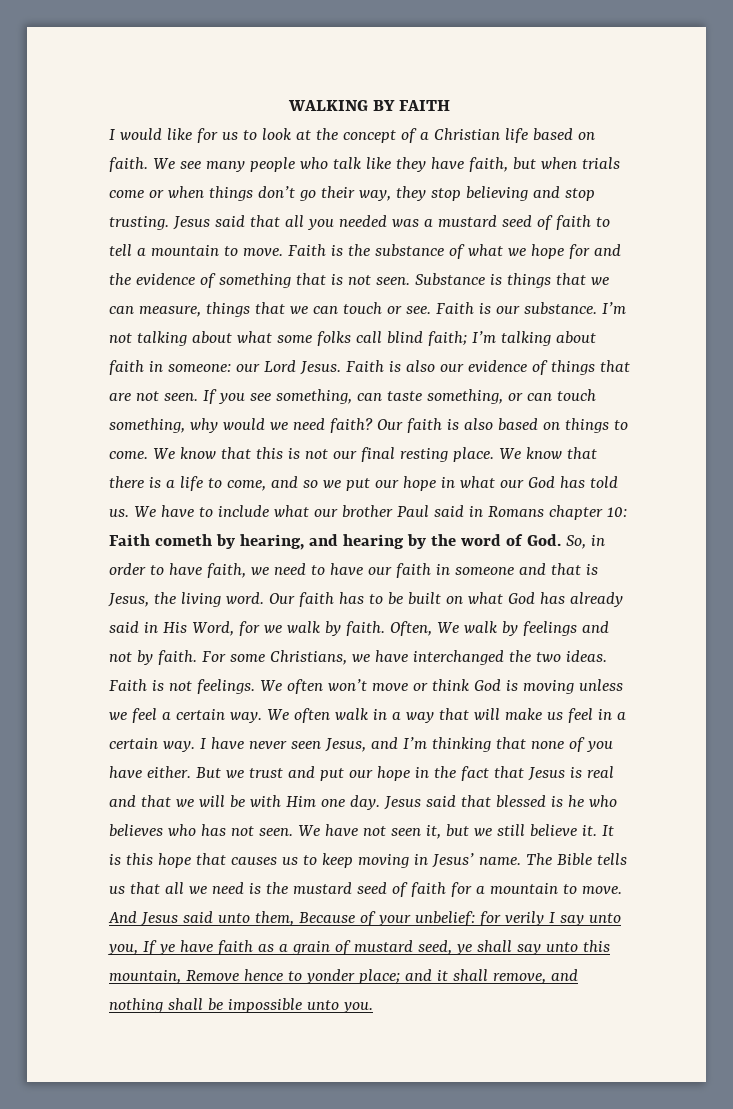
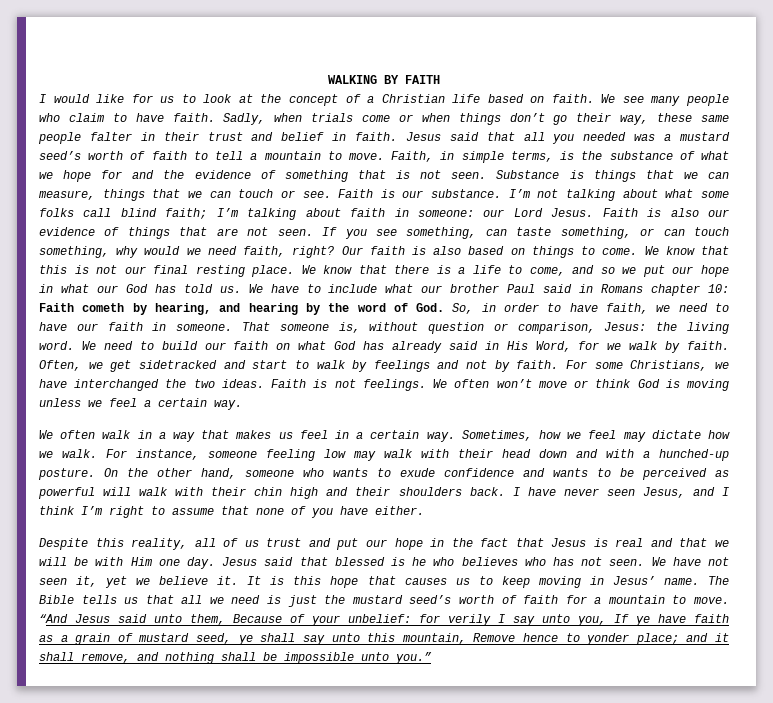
- We see many people who talk like they have faith, but when trials come or when things don’t go their way, they stop believing and stop trusting.
+ We see many people who claim to have faith. Sadly, when trials come or when things don’t go their way, these same people falter in their trust and belief in faith.
- Jesus said that all you needed was a mustard seed of faith to tell a mountain to move.
+ Jesus said that all you needed was a mustard seed’s worth of faith to tell a mountain to move.
- Faith is the substance of what we hope for and the evidence of something that is not seen.
+ Faith, in simple terms, is the substance of what we hope for and the evidence of something that is not seen.
- If you see something, can taste something, or can touch something, why would we need faith?
+ If you see something, can taste something, or can touch something, why would we need faith, right?
- We have to include what our brother Paul said in Romans chapter 10: Faith cometh by hearing, and hearing by the word of God. So, in order to have faith, we need to have our faith in someone and that is Jesus, the living word. Our faith has to be built on what God has already said in His Word, for we walk by faith.
+ We have to include what our brother Paul said in Romans chapter 10: Faith cometh by hearing, and hearing by the word of God. So, in order to have faith, we need to have our faith in someone. That someone is, without question or comparison, Jesus: the living word. We need to build our faith on what God has already said in His Word, for we walk by faith.
- Often, We walk by feelings and not by faith.
+ Often, we get sidetracked and start to walk by feelings and not by faith.
- We often won’t move or think God is moving unless we feel a certain way. We often walk in a way that will make us feel in a certain way.
+ We often won’t move or think God is moving unless we feel a certain way.
+ We often walk in a way that makes us feel in a certain way.
+ Sometimes, how we feel may dictate how we walk. For instance, someone feeling low may walk with their head down and with a hunched-up posture. On the other hand, someone who wants to exude confidence and wants to be perceived as powerful will walk with their chin high and their shoulders back.
- I have never seen Jesus, and I’m thinking that none of you have either. But we trust and put our hope in the fact that Jesus is real and that we will be with Him one day.
+ I have never seen Jesus, and I think I’m right to assume that none of you have either.
+ Despite this reality, all of us trust and put our hope in the fact that Jesus is real and that we will be with Him one day.
- We have not seen it, but we still believe it.
+ We have not seen it, yet we believe it.
- The Bible tells us that all we need is the mustard seed of faith for a mountain to move.
+ The Bible tells us that all we need is just the mustard seed’s worth of faith for a mountain to move.
- And Jesus said unto them, Because of your unbelief: for verily I say unto you, If ye have faith as a grain of mustard seed, ye shall say unto this mountain, Remove hence to yonder place; and it shall remove, and nothing shall be impossible unto you.
+ “And Jesus said unto them, Because of your unbelief: for verily I say unto you, If ye have faith as a grain of mustard seed, ye shall say unto this mountain, Remove hence to yonder place; and it shall remove, and nothing shall be impossible unto you.”

